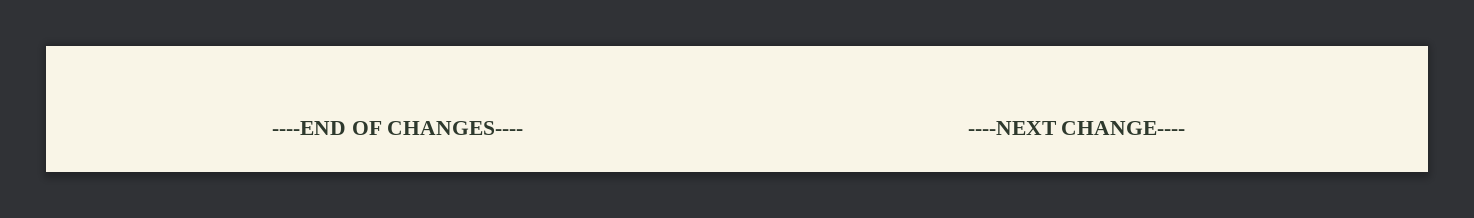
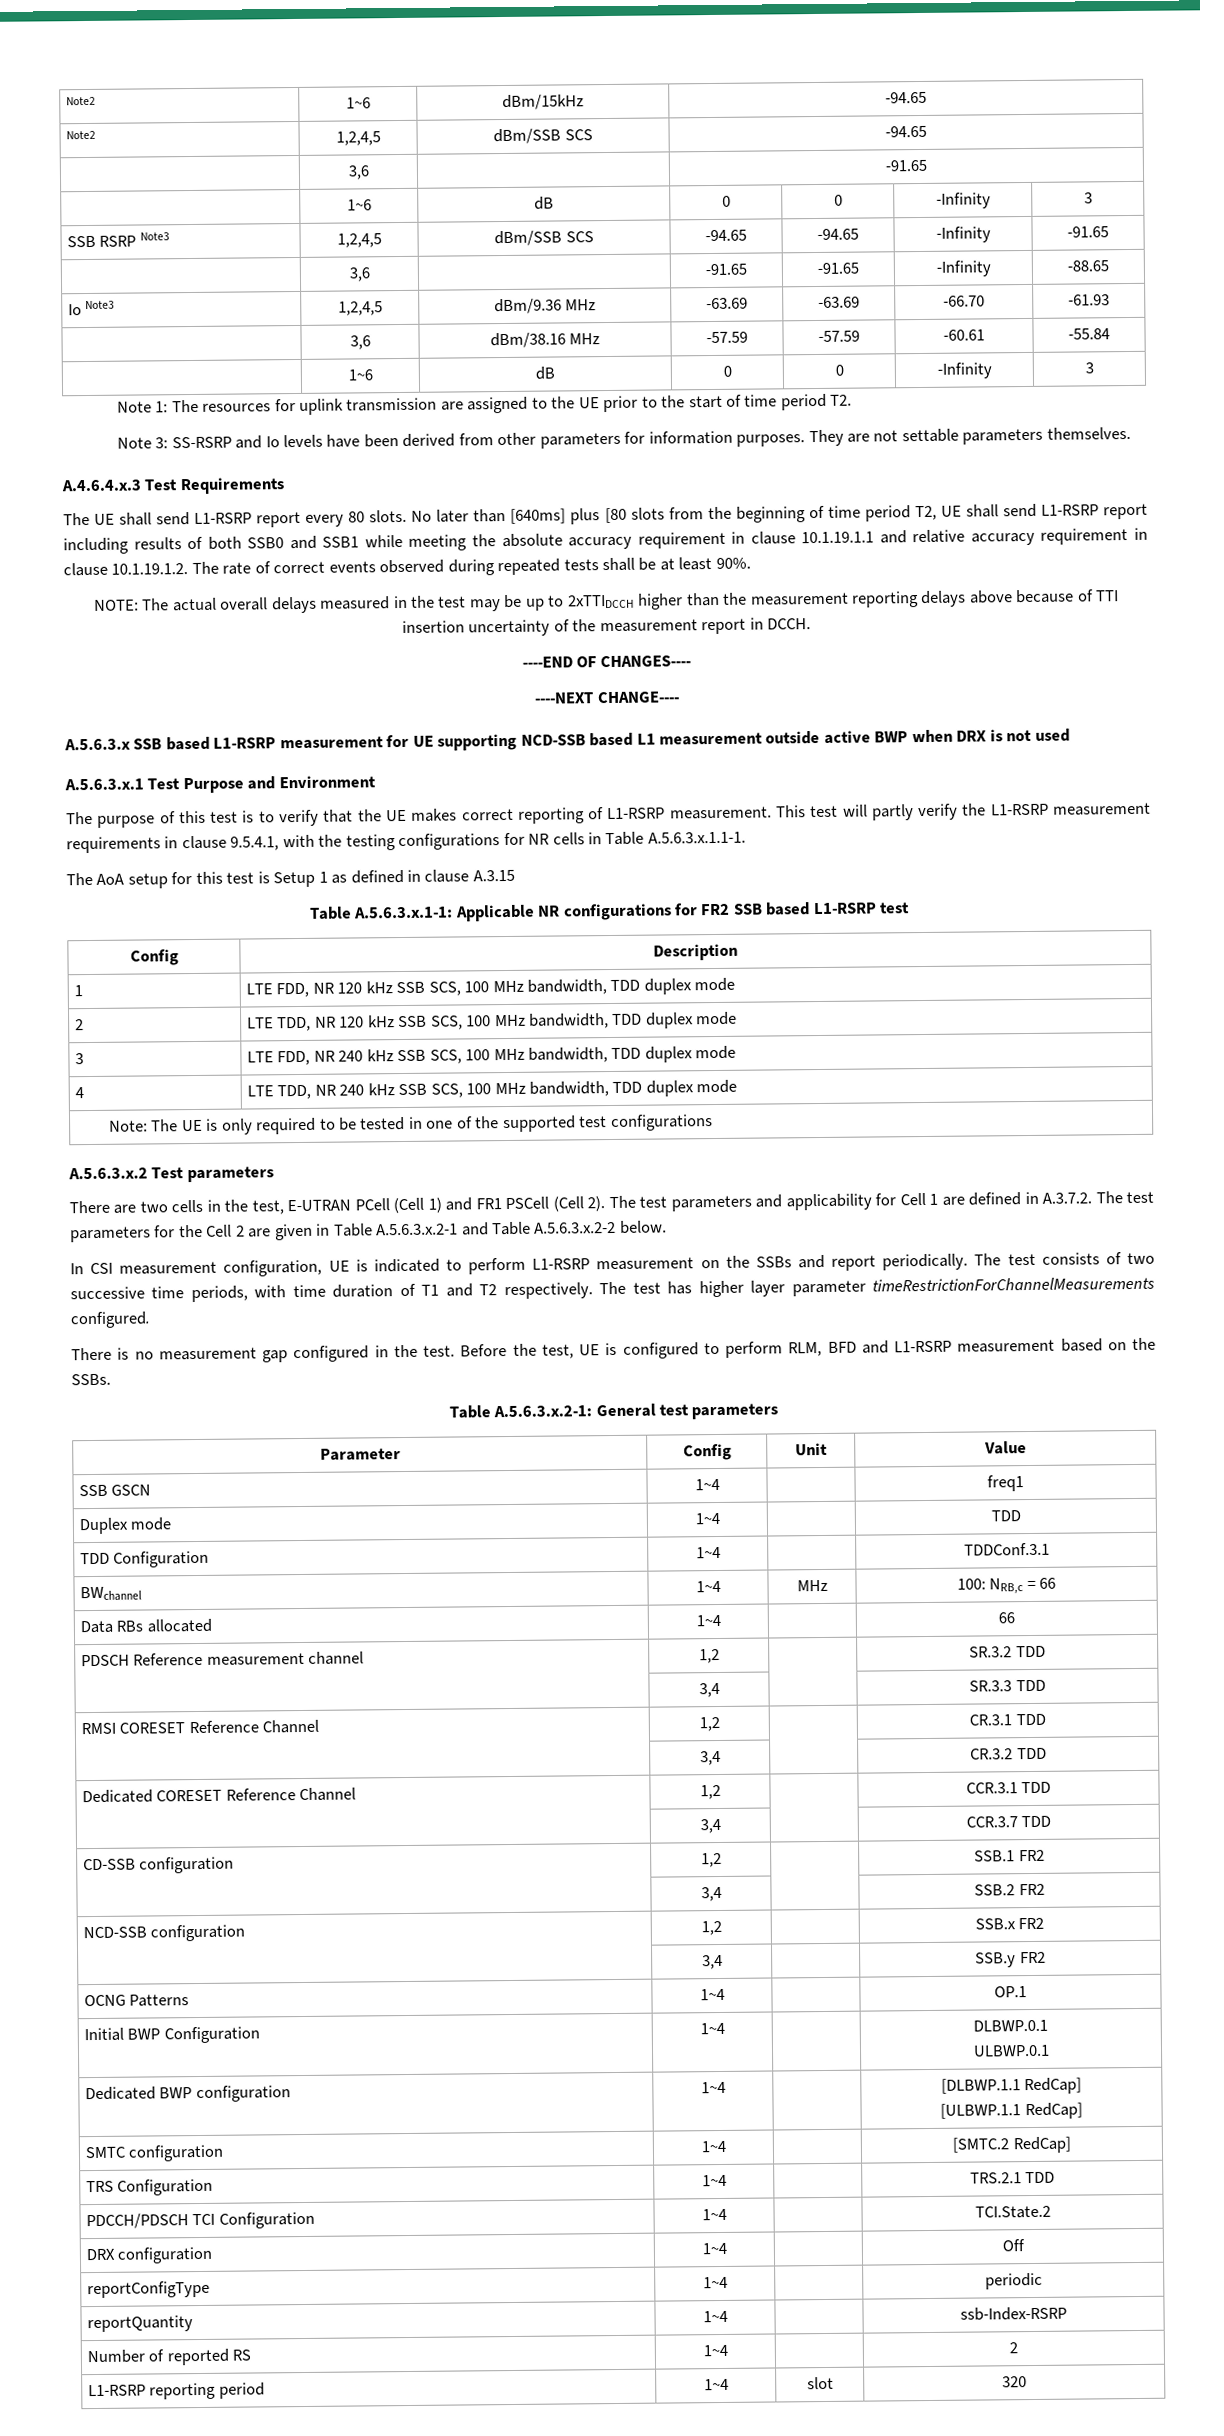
+ Note2 | 1~6 | dBm/15kHz | -94.65
+ Note2 | 1,2,4,5 | dBm/SSB SCS | -94.65
+ | 3,6 | | -91.65
+ | 1~6 | dB | 0 | 0 | -Infinity | 3
+ SSB RSRP Note3 | 1,2,4,5 | dBm/SSB SCS | -94.65 | -94.65 | -Infinity | -91.65
+ | 3,6 | | -91.65 | -91.65 | -Infinity | -88.65
+ Io Note3 | 1,2,4,5 | dBm/9.36 MHz | -63.69 | -63.69 | -66.70 | -61.93
+ | 3,6 | dBm/38.16 MHz | -57.59 | -57.59 | -60.61 | -55.84
+ | 1~6 | dB | 0 | 0 | -Infinity | 3
+ Note 1: The resources for uplink transmission are assigned to the UE prior to the start of time period T2.
+ Note 3: SS-RSRP and Io levels have been derived from other parameters for information purposes. They are not settable parameters themselves.
+ A.4.6.4.x.3 Test Requirements
+ The UE shall send L1-RSRP report every 80 slots. No later than [640ms] plus [80 slots from the beginning of time period T2, UE shall send L1-RSRP report including results of both SSB0 and SSB1 while meeting the absolute accuracy requirement in clause 10.1.19.1.1 and relative accuracy requirement in clause 10.1.19.1.2. The rate of correct events observed during repeated tests shall be at least 90%.
+ NOTE: The actual overall delays measured in the test may be up to 2xTTIDCCH higher than the measurement reporting delays above because of TTI insertion uncertainty of the measurement report in DCCH.
+ A.5.6.3.x SSB based L1-RSRP measurement for UE supporting NCD-SSB based L1 measurement outside active BWP when DRX is not used
+ A.5.6.3.x.1 Test Purpose and Environment
+ The purpose of this test is to verify that the UE makes correct reporting of L1-RSRP measurement. This test will partly verify the L1-RSRP measurement requirements in clause 9.5.4.1, with the testing configurations for NR cells in Table A.5.6.3.x.1.1-1.
+ The AoA setup for this test is Setup 1 as defined in clause A.3.15
+ Table A.5.6.3.x.1-1: Applicable NR configurations for FR2 SSB based L1-RSRP test
+ Config | Description
+ 1 | LTE FDD, NR 120 kHz SSB SCS, 100 MHz bandwidth, TDD duplex mode
+ 2 | LTE TDD, NR 120 kHz SSB SCS, 100 MHz bandwidth, TDD duplex mode
+ 3 | LTE FDD, NR 240 kHz SSB SCS, 100 MHz bandwidth, TDD duplex mode
+ 4 | LTE TDD, NR 240 kHz SSB SCS, 100 MHz bandwidth, TDD duplex mode
+ Note: The UE is only required to be tested in one of the supported test configurations
+ A.5.6.3.x.2 Test parameters
+ There are two cells in the test, E-UTRAN PCell (Cell 1) and FR1 PSCell (Cell 2). The test parameters and applicability for Cell 1 are defined in A.3.7.2. The test parameters for the Cell 2 are given in Table A.5.6.3.x.2-1 and Table A.5.6.3.x.2-2 below.
+ In CSI measurement configuration, UE is indicated to perform L1-RSRP measurement on the SSBs and report periodically. The test consists of two successive time periods, with time duration of T1 and T2 respectively. The test has higher layer parameter timeRestrictionForChannelMeasurements configured.
+ There is no measurement gap configured in the test. Before the test, UE is configured to perform RLM, BFD and L1-RSRP measurement based on the SSBs.
+ Table A.5.6.3.x.2-1: General test parameters
+ Parameter | Config | Unit | Value
+ SSB GSCN | 1~4 | | freq1
+ Duplex mode | 1~4 | | TDD
+ TDD Configuration | 1~4 | | TDDConf.3.1
+ BWchannel | 1~4 | MHz | 100: NRB,c = 66
+ Data RBs allocated | 1~4 | | 66
+ PDSCH Reference measurement channel | 1,2 | | SR.3.2 TDD
+ | 3,4 | | SR.3.3 TDD
+ RMSI CORESET Reference Channel | 1,2 | | CR.3.1 TDD
+ | 3,4 | | CR.3.2 TDD
+ Dedicated CORESET Reference Channel | 1,2 | | CCR.3.1 TDD
+ | 3,4 | | CCR.3.7 TDD
+ CD-SSB configuration | 1,2 | | SSB.1 FR2
+ | 3,4 | | SSB.2 FR2
+ NCD-SSB configuration | 1,2 | | SSB.x FR2
+ | 3,4 | | SSB.y FR2
+ OCNG Patterns | 1~4 | | OP.1
+ Initial BWP Configuration | 1~4 | | DLBWP.0.1
+ ULBWP.0.1
+ Dedicated BWP configuration | 1~4 | | [DLBWP.1.1 RedCap]
+ [ULBWP.1.1 RedCap]
+ SMTC configuration | 1~4 | | [SMTC.2 RedCap]
+ TRS Configuration | 1~4 | | TRS.2.1 TDD
+ PDCCH/PDSCH TCI Configuration | 1~4 | | TCI.State.2
+ DRX configuration | 1~4 | | Off
+ reportConfigType | 1~4 | | periodic
+ reportQuantity | 1~4 | | ssb-Index-RSRP
+ Number of reported RS | 1~4 | | 2
+ L1-RSRP reporting period | 1~4 | slot | 320

